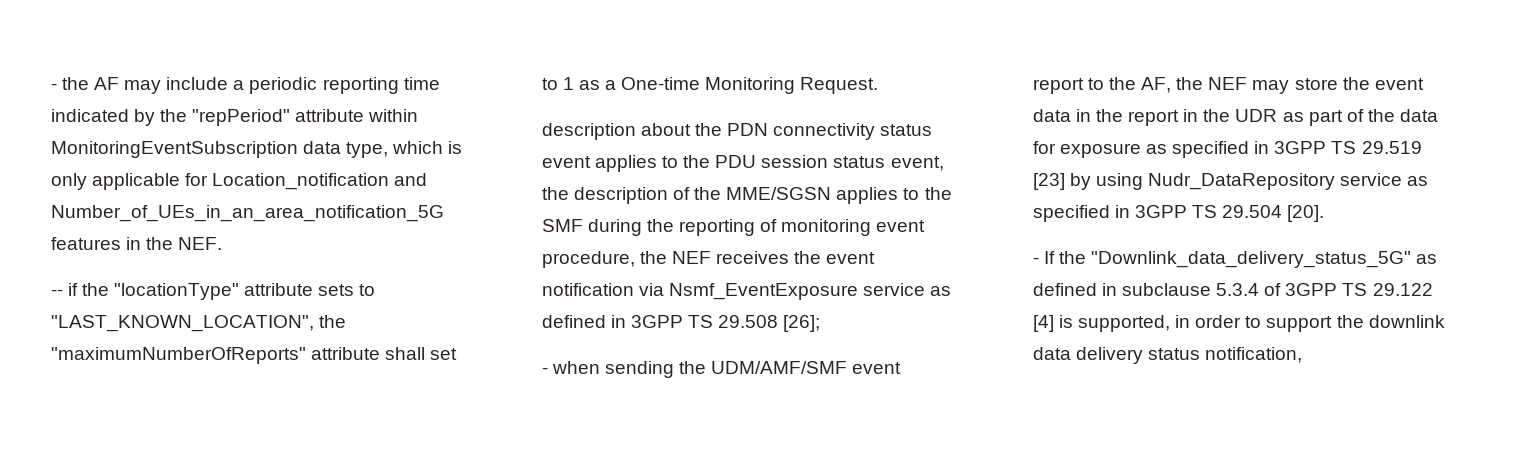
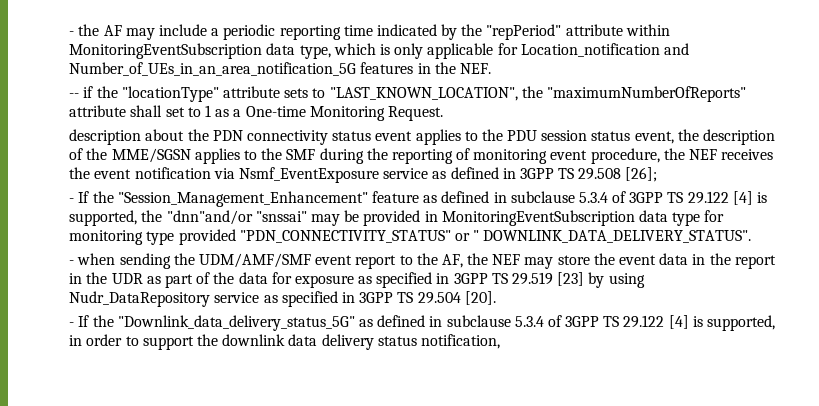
+ - If the "Session_Management_Enhancement" feature as defined in subclause 5.3.4 of 3GPP TS 29.122 [4] is supported, the "dnn"and/or "snssai" may be provided in MonitoringEventSubscription data type for monitoring type provided "PDN_CONNECTIVITY_STATUS" or " DOWNLINK_DATA_DELIVERY_STATUS".

